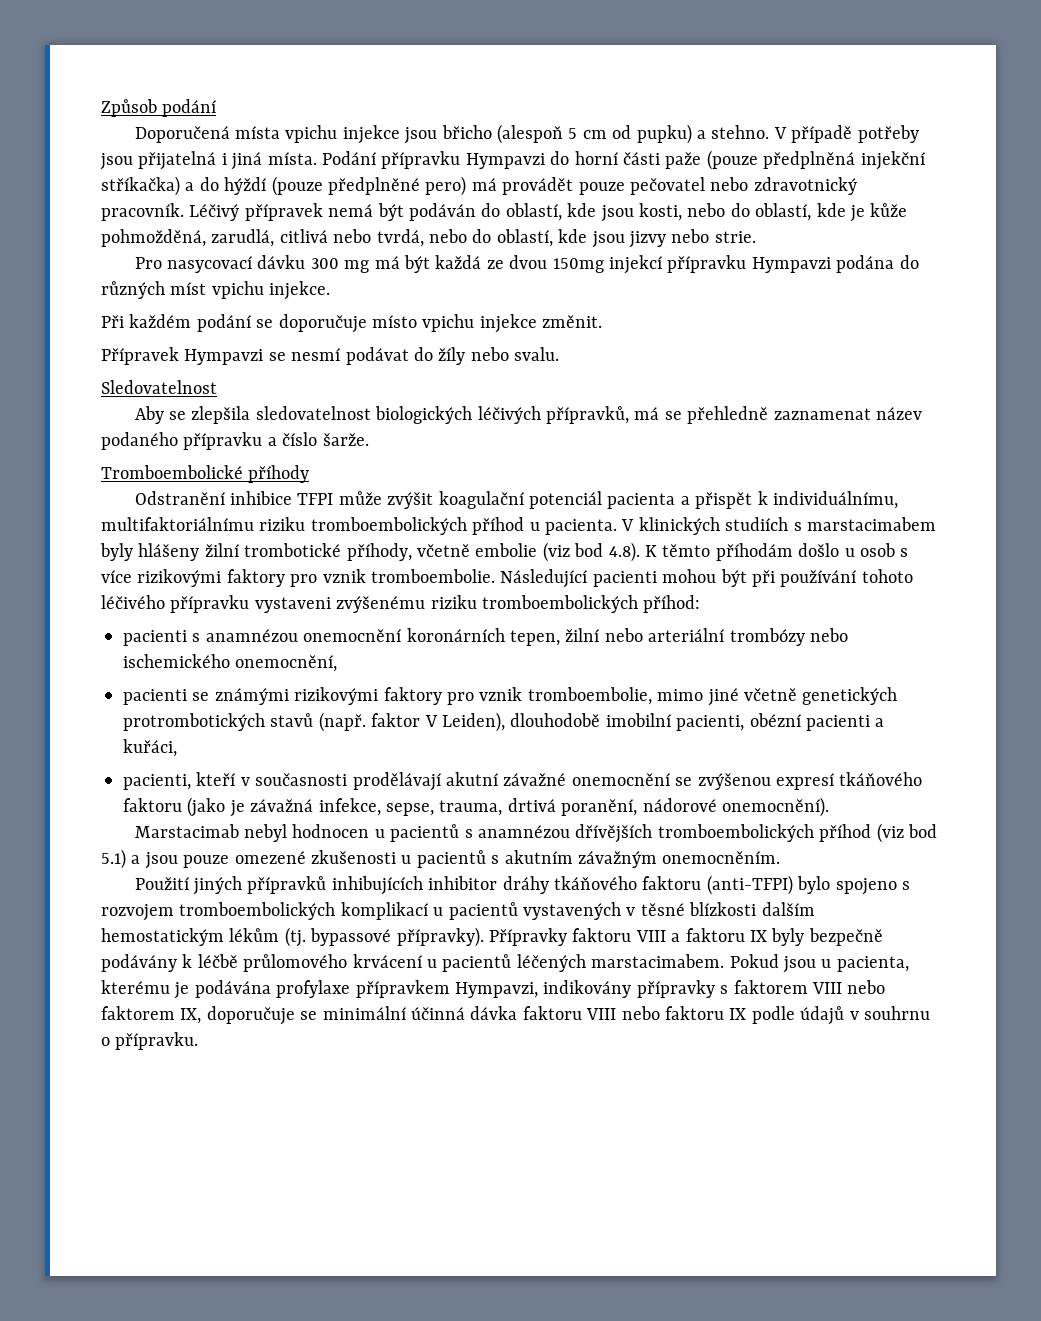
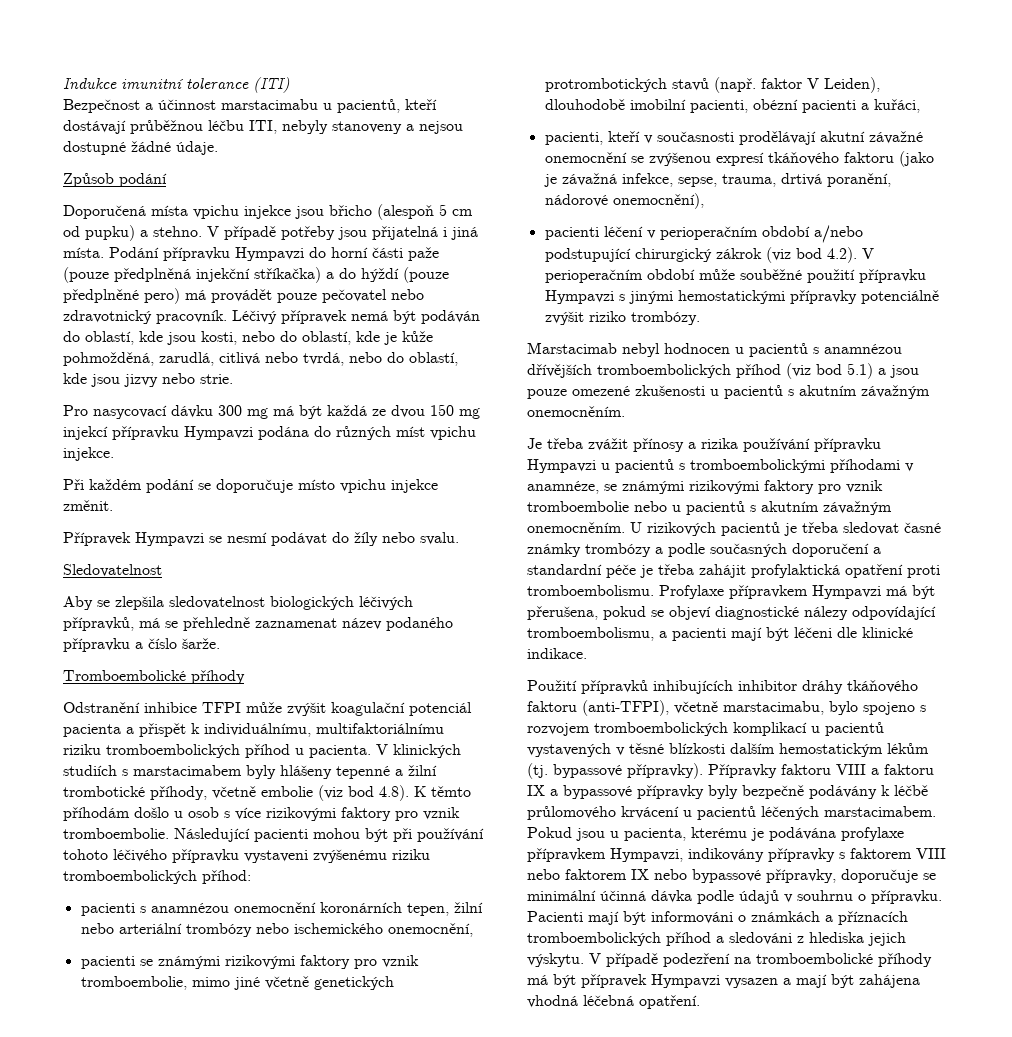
+ Indukce imunitní tolerance (ITI)
+ Bezpečnost a účinnost marstacimabu u pacientů, kteří dostávají průběžnou léčbu ITI, nebyly stanoveny a nejsou dostupné žádné údaje.
- Pro nasycovací dávku 300 mg má být každá ze dvou 150mg injekcí přípravku Hympavzi podána do různých míst vpichu injekce.
+ Pro nasycovací dávku 300 mg má být každá ze dvou 150 mg injekcí přípravku Hympavzi podána do různých míst vpichu injekce.
- V klinických studiích s marstacimabem byly hlášeny žilní trombotické příhody, včetně embolie (viz bod 4.8). K těmto příhodám došlo u osob s více rizikovými faktory pro vznik tromboembolie.
+ V klinických studiích s marstacimabem byly hlášeny tepenné a žilní trombotické příhody, včetně embolie (viz bod 4.8). K těmto příhodám došlo u osob s více rizikovými faktory pro vznik tromboembolie.
- pacienti, kteří v současnosti prodělávají akutní závažné onemocnění se zvýšenou expresí tkáňového faktoru (jako je závažná infekce, sepse, trauma, drtivá poranění, nádorové onemocnění).
+ pacienti, kteří v současnosti prodělávají akutní závažné onemocnění se zvýšenou expresí tkáňového faktoru (jako je závažná infekce, sepse, trauma, drtivá poranění, nádorové onemocnění),
+ pacienti léčení v perioperačním období a/nebo podstupující chirurgický zákrok (viz bod 4.2). V perioperačním období může souběžné použití přípravku Hympavzi s jinými hemostatickými přípravky potenciálně zvýšit riziko trombózy.
+ Je třeba zvážit přínosy a rizika používání přípravku Hympavzi u pacientů s tromboembolickými příhodami v anamnéze, se známými rizikovými faktory pro vznik tromboembolie nebo u pacientů s akutním závažným onemocněním. U rizikových pacientů je třeba sledovat časné známky trombózy a podle současných doporučení a standardní péče je třeba zahájit profylaktická opatření proti tromboembolismu. Profylaxe přípravkem Hympavzi má být přerušena, pokud se objeví diagnostické nálezy odpovídající tromboembolismu, a pacienti mají být léčeni dle klinické indikace.
- Použití jiných přípravků inhibujících inhibitor dráhy tkáňového faktoru (anti-TFPI) bylo spojeno s rozvojem tromboembolických komplikací u pacientů vystavených v těsné blízkosti dalším hemostatickým lékům (tj. bypassové přípravky).
+ Použití přípravků inhibujících inhibitor dráhy tkáňového faktoru (anti-TFPI), včetně marstacimabu, bylo spojeno s rozvojem tromboembolických komplikací u pacientů vystavených v těsné blízkosti dalším hemostatickým lékům (tj. bypassové přípravky).
- Přípravky faktoru VIII a faktoru IX byly bezpečně podávány k léčbě průlomového krvácení u pacientů léčených marstacimabem.
+ Přípravky faktoru VIII a faktoru IX a bypassové přípravky byly bezpečně podávány k léčbě průlomového krvácení u pacientů léčených marstacimabem.
- Pokud jsou u pacienta, kterému je podávána profylaxe přípravkem Hympavzi, indikovány přípravky s faktorem VIII nebo faktorem IX, doporučuje se minimální účinná dávka faktoru VIII nebo faktoru IX podle údajů v souhrnu o přípravku.
+ Pokud jsou u pacienta, kterému je podávána profylaxe přípravkem Hympavzi, indikovány přípravky s faktorem VIII nebo faktorem IX nebo bypassové přípravky, doporučuje se minimální účinná dávka podle údajů v souhrnu o přípravku.
+ Pacienti mají být informováni o známkách a příznacích tromboembolických příhod a sledováni z hlediska jejich výskytu. V případě podezření na tromboembolické příhody má být přípravek Hympavzi vysazen a mají být zahájena vhodná léčebná opatření.

